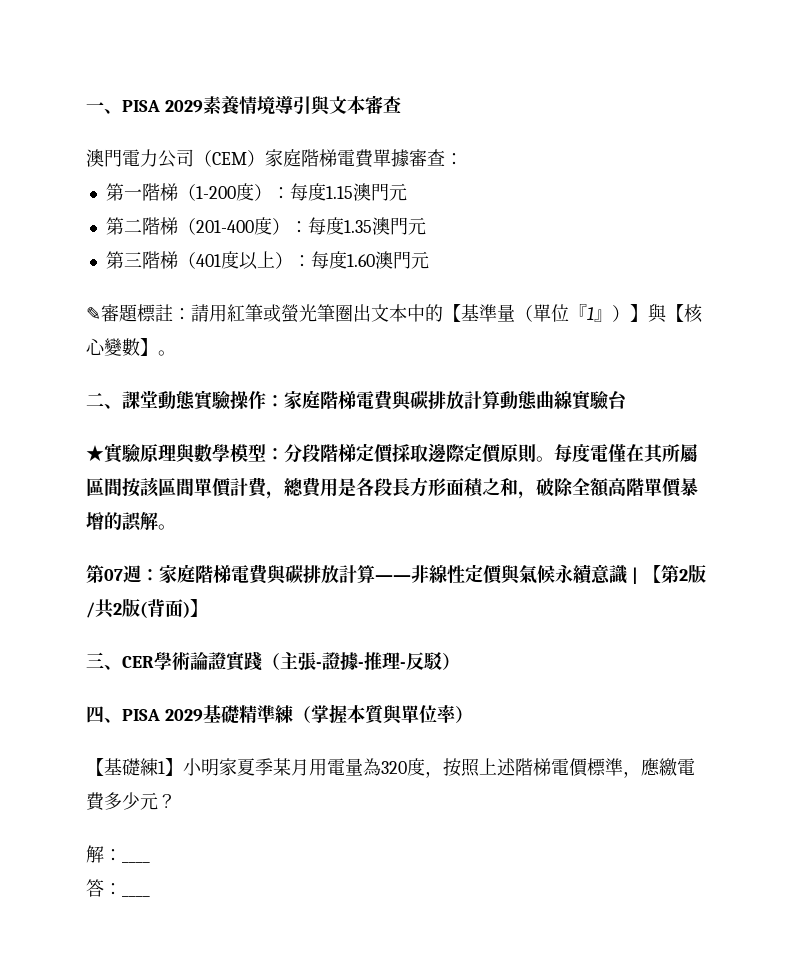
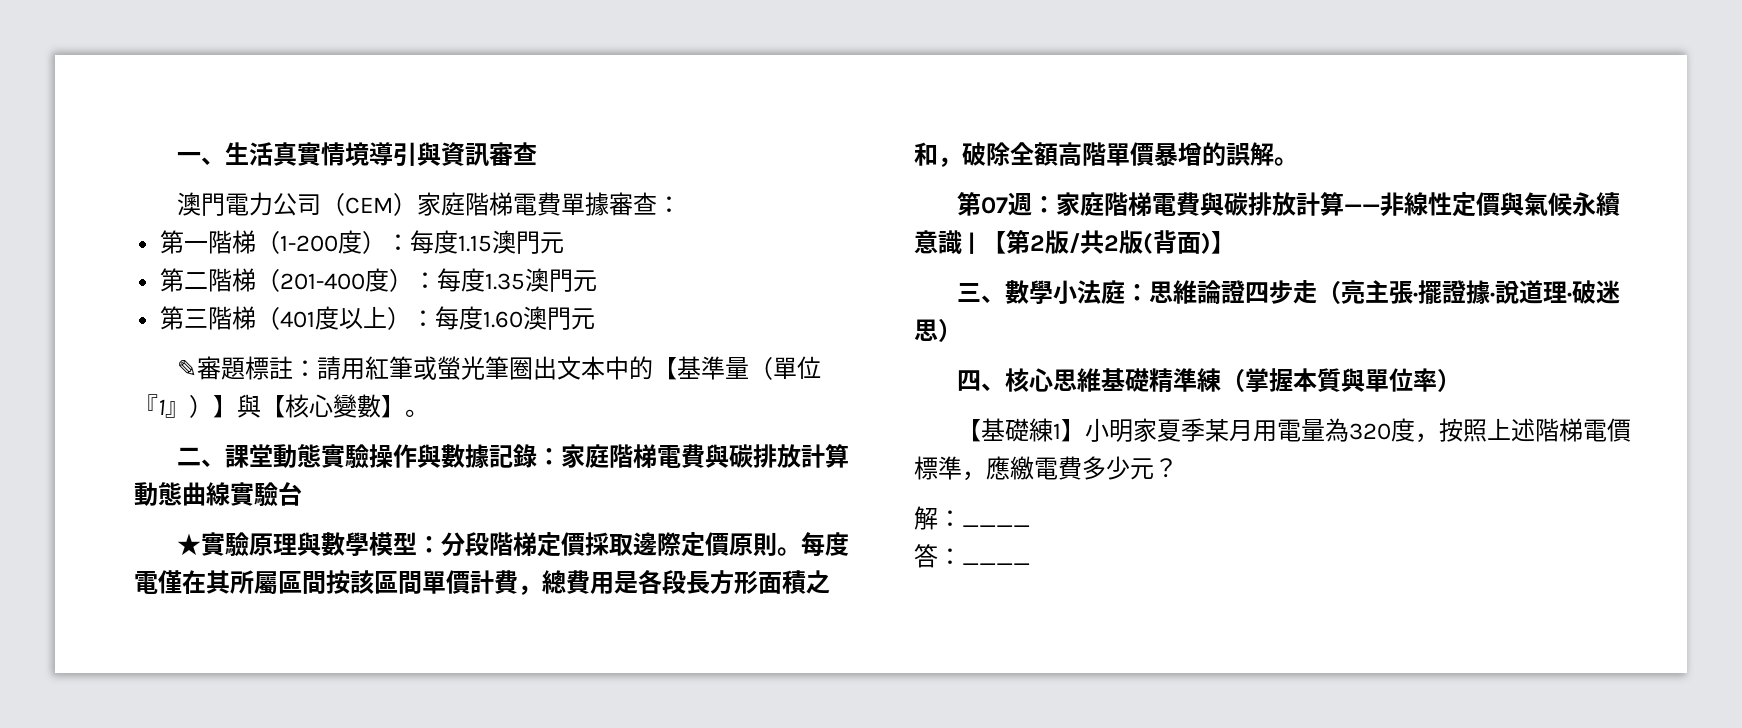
- 一、PISA 2029素養情境導引與文本審查
+ 一、生活真實情境導引與資訊審查
- 二、課堂動態實驗操作：家庭階梯電費與碳排放計算動態曲線實驗台
+ 二、課堂動態實驗操作與數據記錄：家庭階梯電費與碳排放計算動態曲線實驗台
- 三、CER學術論證實踐（主張-證據-推理-反駁）
+ 三、數學小法庭：思維論證四步走（亮主張·擺證據·說道理·破迷思）
- 四、PISA 2029基礎精準練（掌握本質與單位率）
+ 四、核心思維基礎精準練（掌握本質與單位率）

